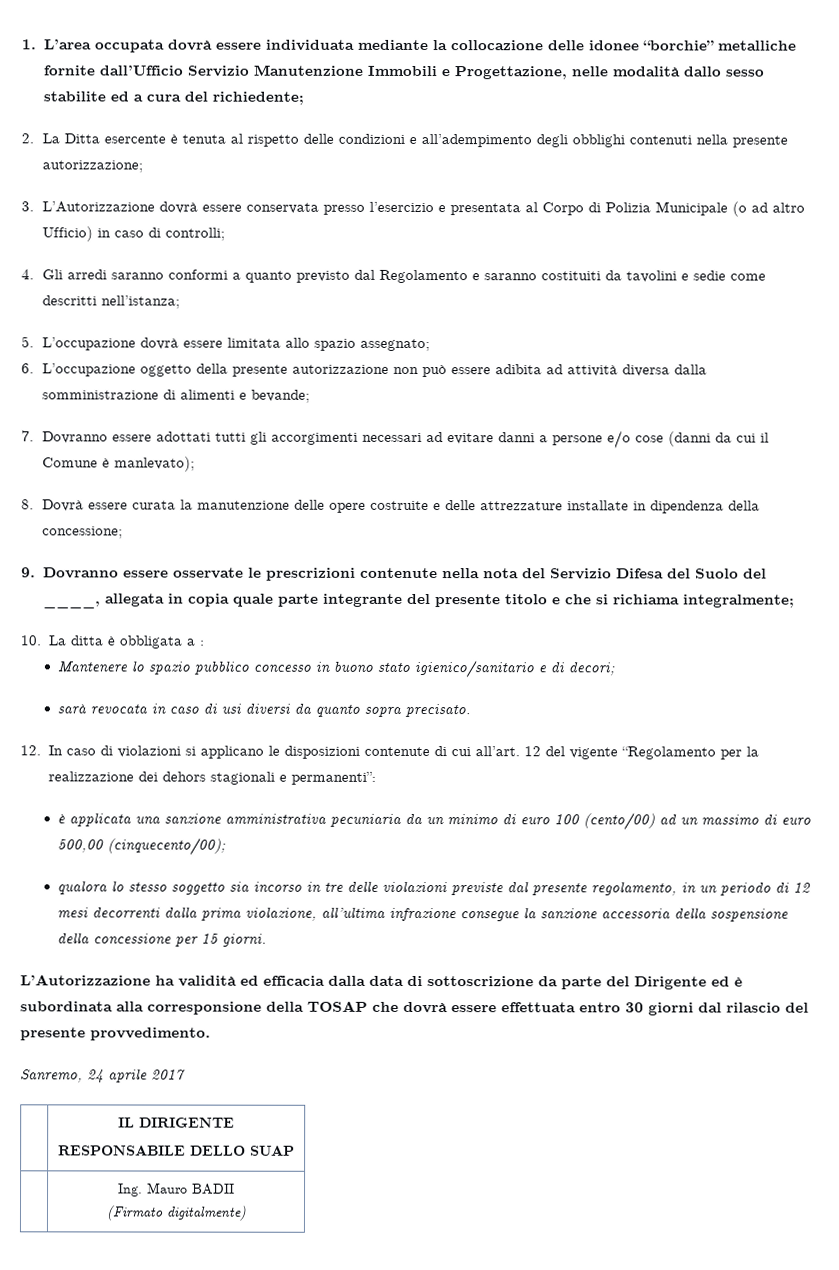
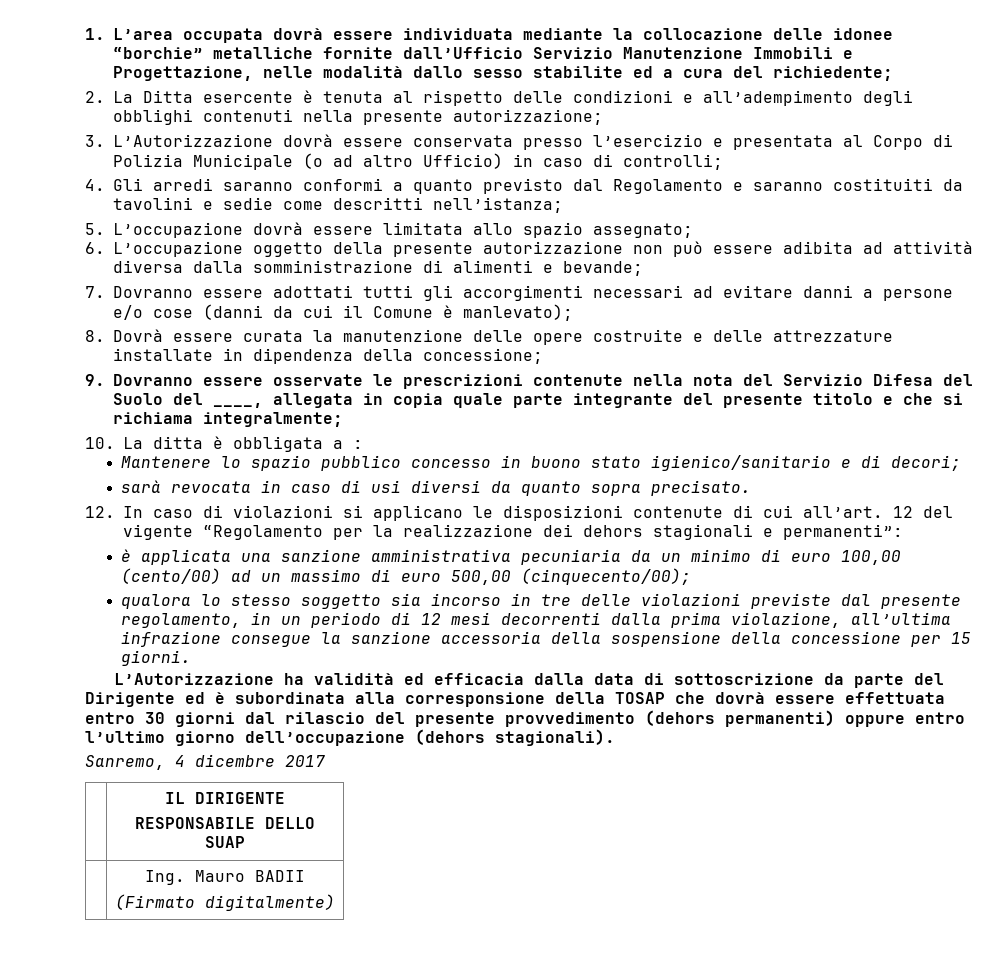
- è applicata una sanzione amministrativa pecuniaria da un minimo di euro 100 (cento/00) ad un massimo di euro 500,00 (cinquecento/00);
+ è applicata una sanzione amministrativa pecuniaria da un minimo di euro 100,00 (cento/00) ad un massimo di euro 500,00 (cinquecento/00);
- L’Autorizzazione ha validità ed efficacia dalla data di sottoscrizione da parte del Dirigente ed è subordinata alla corresponsione della TOSAP che dovrà essere effettuata entro 30 giorni dal rilascio del presente provvedimento.
+ L’Autorizzazione ha validità ed efficacia dalla data di sottoscrizione da parte del Dirigente ed è subordinata alla corresponsione della TOSAP che dovrà essere effettuata entro 30 giorni dal rilascio del presente provvedimento (dehors permanenti) oppure entro l’ultimo giorno dell’occupazione (dehors stagionali).
- Sanremo, 24 aprile 2017
+ Sanremo, 4 dicembre 2017

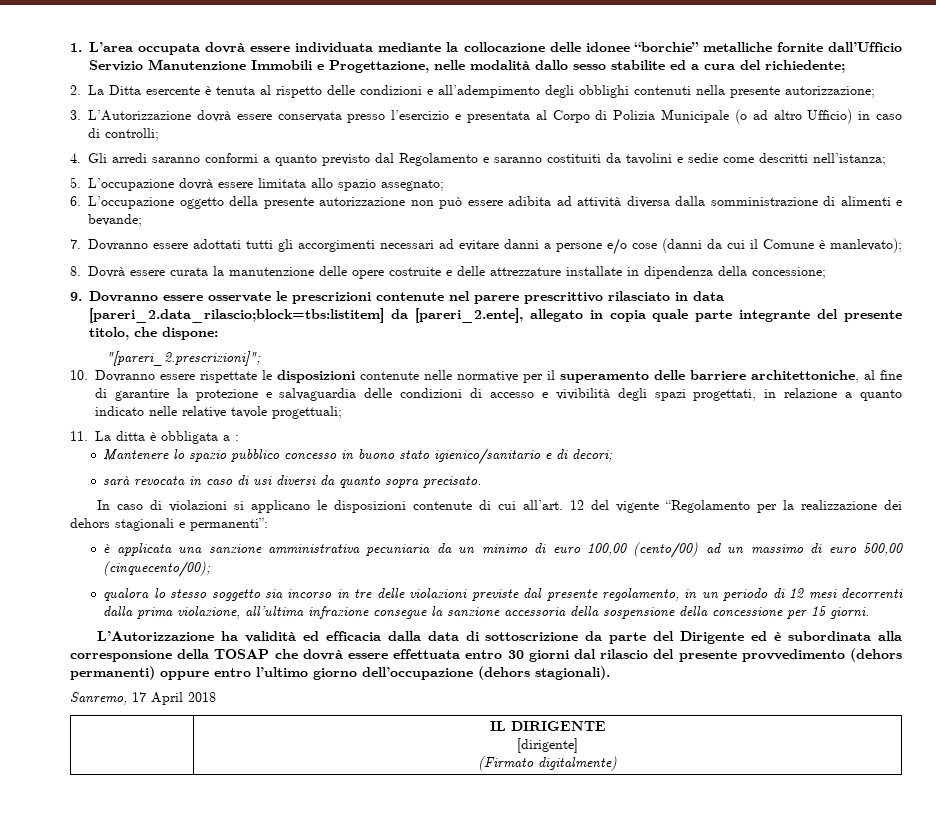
- 9. Dovranno essere osservate le prescrizioni contenute nella nota del Servizio Difesa del Suolo del ____, allegata in copia quale parte integrante del presente titolo e che si richiama integralmente;
- 10. La ditta è obbligata a :
+ 9. Dovranno essere osservate le prescrizioni contenute nel parere prescrittivo rilasciato in data [pareri_2.data_rilascio;block=tbs:listitem] da [pareri_2.ente], allegato in copia quale parte integrante del presente titolo, che dispone:
+ "[pareri_2.prescrizioni]";
+ 10. Dovranno essere rispettate le disposizioni contenute nelle normative per il superamento delle barriere architettoniche, al fine di garantire la protezione e salvaguardia delle condizioni di accesso e vivibilità degli spazi progettati, in relazione a quanto indicato nelle relative tavole progettuali;
+ 11. La ditta è obbligata a :
- 12. In caso di violazioni si applicano le disposizioni contenute di cui all’art.
+ In caso di violazioni si applicano le disposizioni contenute di cui all’art.
- Sanremo, 4 dicembre 2017
+ Sanremo, 17 April 2018
  | IL DIRIGENTE
- RESPONSABILE DELLO SUAP
- | Ing. Mauro BADII
+ [dirigente]

